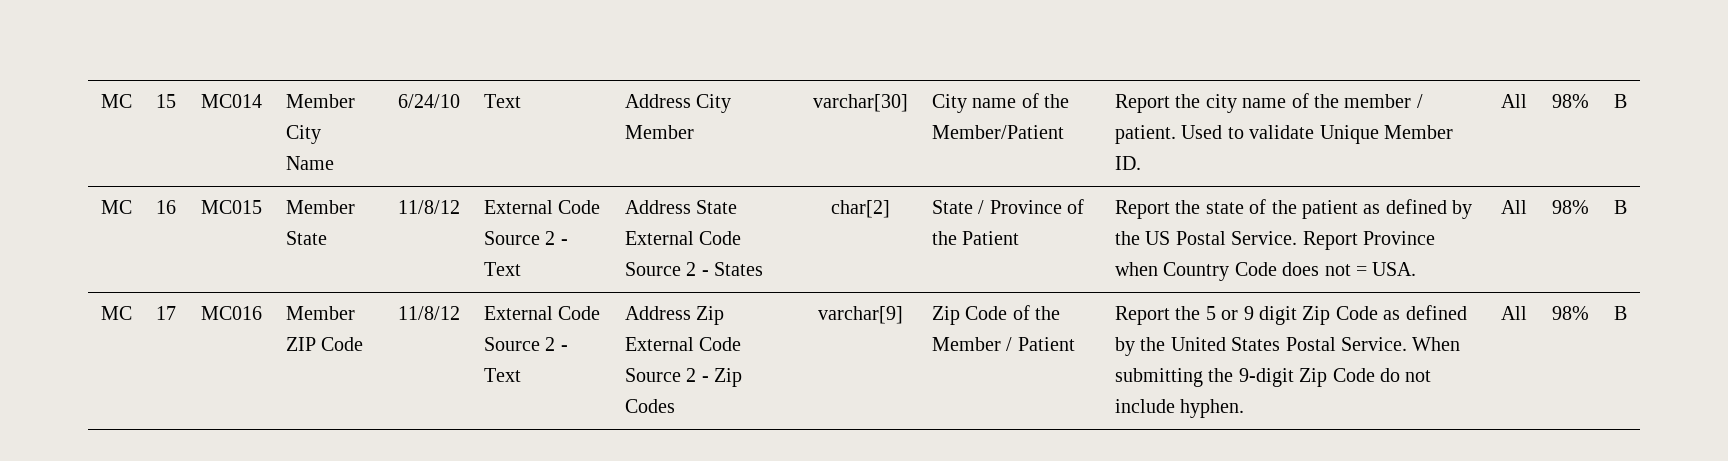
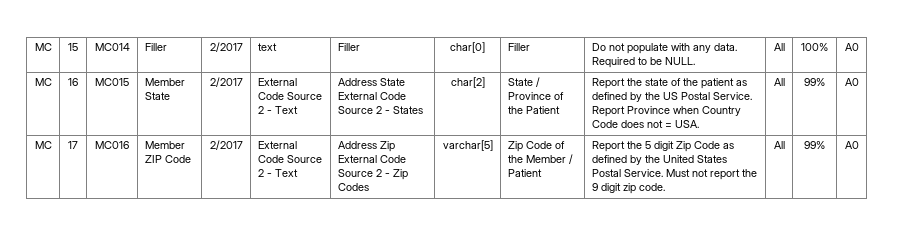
- MC | 15 | MC014 | Member City Name | 6/24/10 | Text | Address City Member | varchar[30] | City name of the Member/Patient | Report the city name of the member / patient. Used to validate Unique Member ID. | All | 98% | B
+ MC | 15 | MC014 | Filler | 2/2017 | text | Filler | char[0] | Filler | Do not populate with any data. Required to be NULL. | All | 100% | A0
- Member State | 11/8/12
+ Member State | 2/2017
- Report Province when Country Code does not = USA. | All | 98% | B
+ Report Province when Country Code does not = USA. | All | 99% | A0
- Member ZIP Code | 11/8/12
+ Member ZIP Code | 2/2017
- varchar[9]
+ varchar[5]
- Report the 5 or 9 digit Zip Code as defined by the United States Postal Service.
+ Report the 5 digit Zip Code as defined by the United States Postal Service.
- When submitting the 9-digit Zip Code do not include hyphen. | All | 98% | B
+ Must not report the 9 digit zip code. | All | 99% | A0

